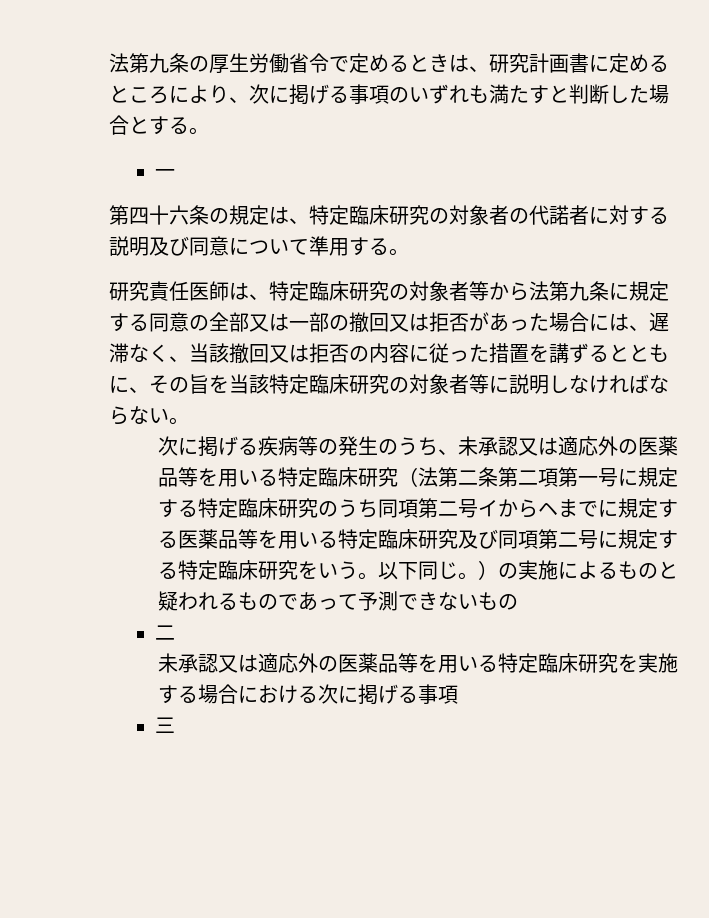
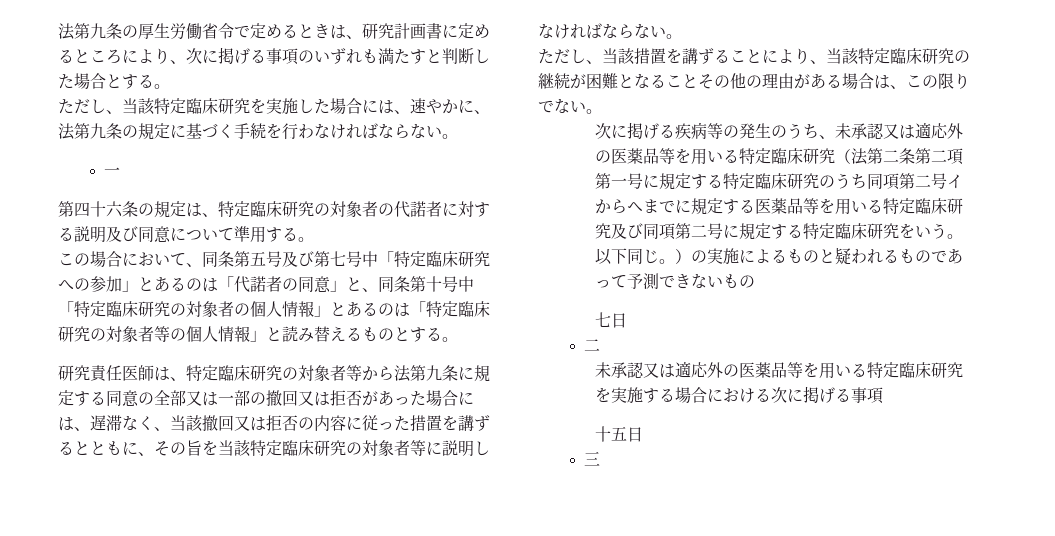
+ ただし、当該特定臨床研究を実施した場合には、速やかに、法第九条の規定に基づく手続を行わなければならない。
+ この場合において、同条第五号及び第七号中「特定臨床研究への参加」とあるのは「代諾者の同意」と、同条第十号中「特定臨床研究の対象者の個人情報」とあるのは「特定臨床研究の対象者等の個人情報」と読み替えるものとする。
+ ただし、当該措置を講ずることにより、当該特定臨床研究の継続が困難となることその他の理由がある場合は、この限りでない。
+ 七日
+ 十五日

